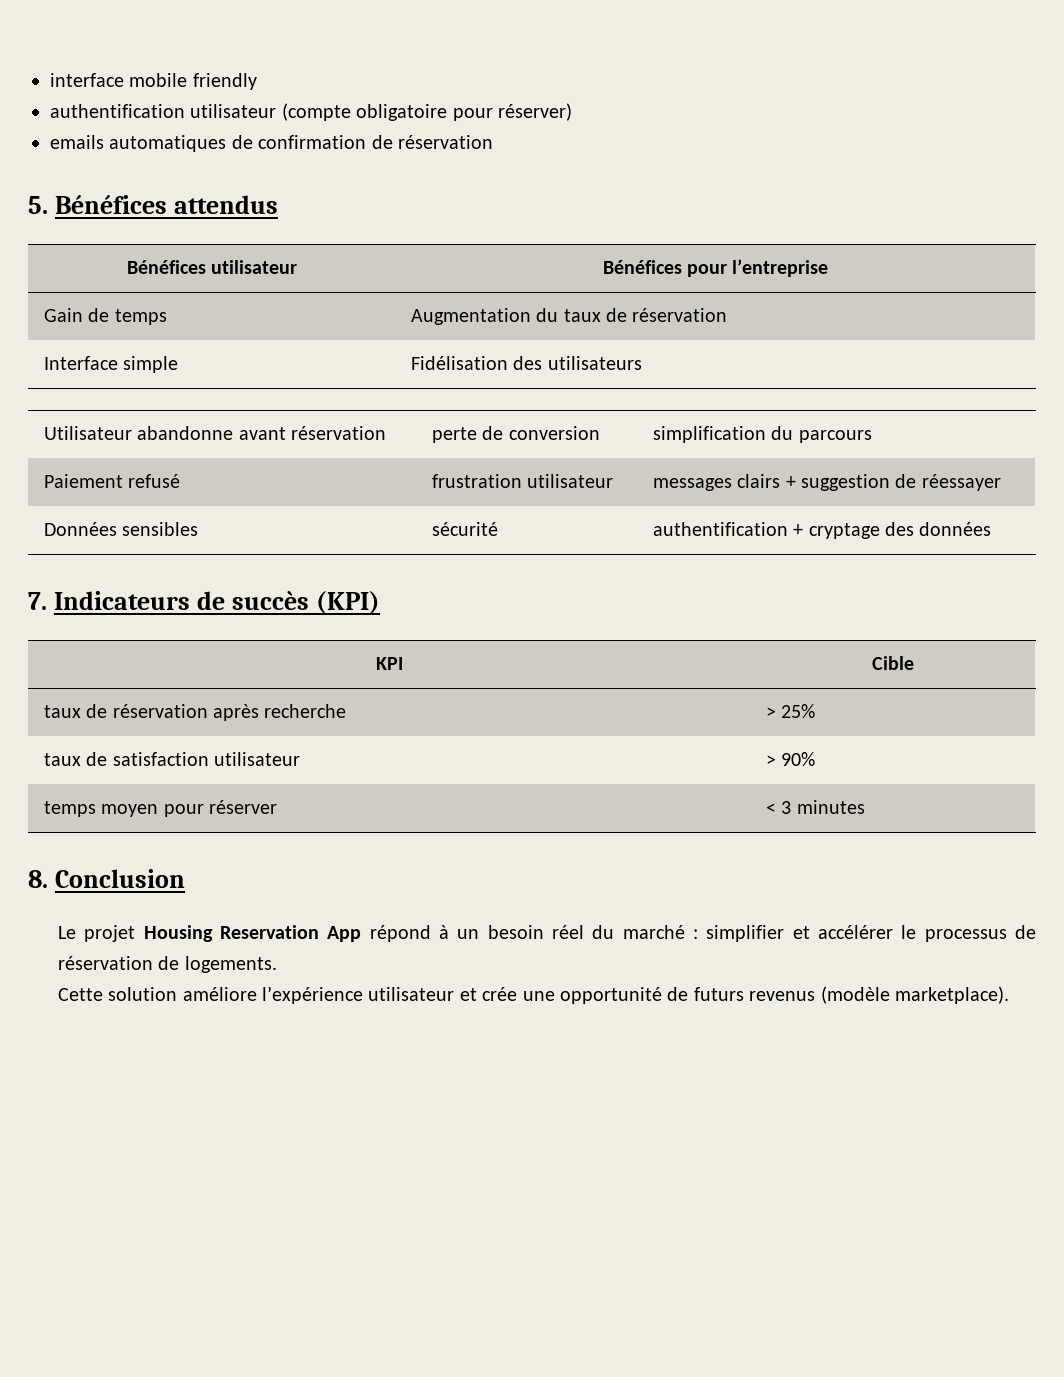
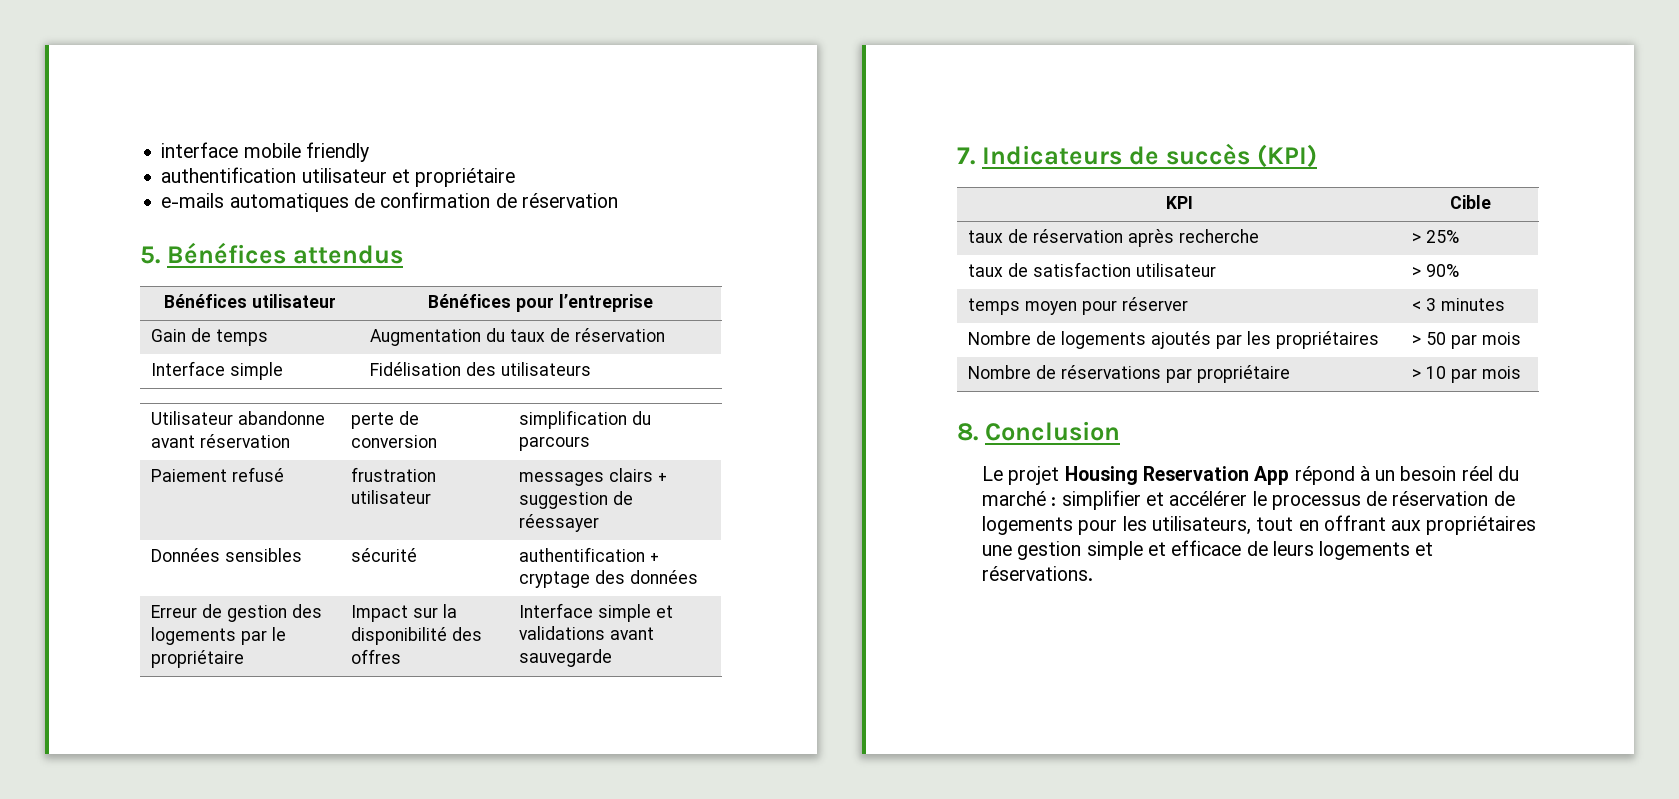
- authentification utilisateur (compte obligatoire pour réserver)
- emails automatiques de confirmation de réservation
+ authentification utilisateur et propriétaire
+ e-mails automatiques de confirmation de réservation
+ Erreur de gestion des logements par le propriétaire | Impact sur la disponibilité des offres | Interface simple et validations avant sauvegarde
+ Nombre de logements ajoutés par les propriétaires | > 50 par mois
+ Nombre de réservations par propriétaire | > 10 par mois
- Le projet Housing Reservation App répond à un besoin réel du marché : simplifier et accélérer le processus de réservation de logements.
- Cette solution améliore l’expérience utilisateur et crée une opportunité de futurs revenus (modèle marketplace).
+ Le projet Housing Reservation App répond à un besoin réel du marché : simplifier et accélérer le processus de réservation de logements pour les utilisateurs, tout en offrant aux propriétaires une gestion simple et efficace de leurs logements et réservations.

